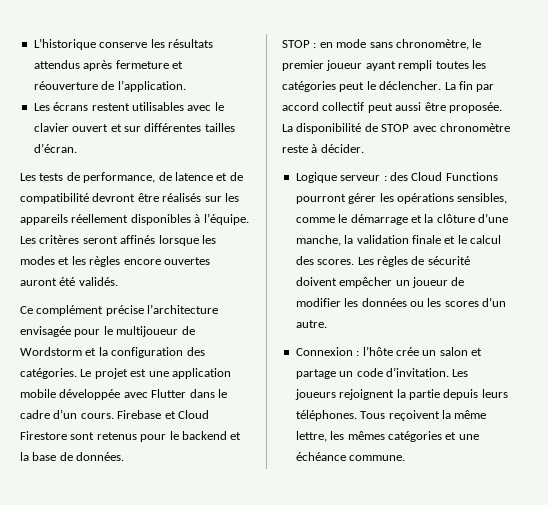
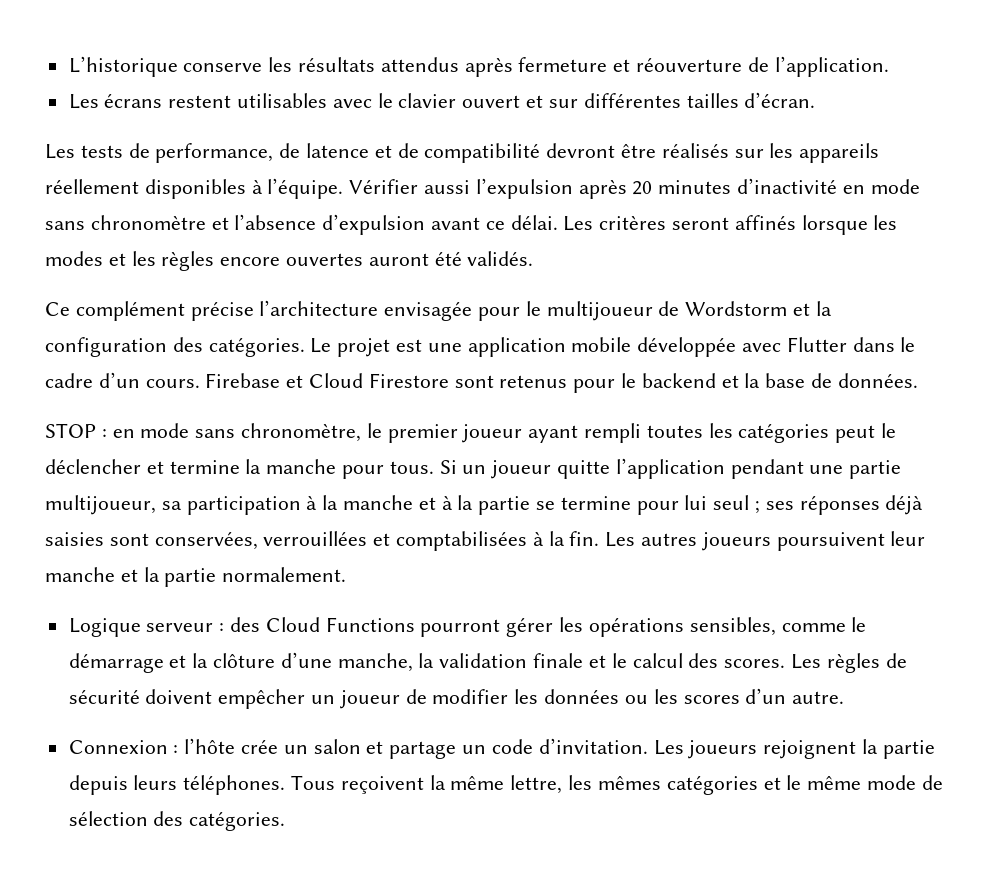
+ Vérifier aussi l’expulsion après 20 minutes d’inactivité en mode sans chronomètre et l’absence d’expulsion avant ce délai.
- STOP : en mode sans chronomètre, le premier joueur ayant rempli toutes les catégories peut le déclencher. La fin par accord collectif peut aussi être proposée. La disponibilité de STOP avec chronomètre reste à décider.
+ STOP : en mode sans chronomètre, le premier joueur ayant rempli toutes les catégories peut le déclencher et termine la manche pour tous. Si un joueur quitte l’application pendant une partie multijoueur, sa participation à la manche et à la partie se termine pour lui seul ; ses réponses déjà saisies sont conservées, verrouillées et comptabilisées à la fin. Les autres joueurs poursuivent leur manche et la partie normalement.
- Tous reçoivent la même lettre, les mêmes catégories et une échéance commune.
+ Tous reçoivent la même lettre, les mêmes catégories et le même mode de sélection des catégories.

